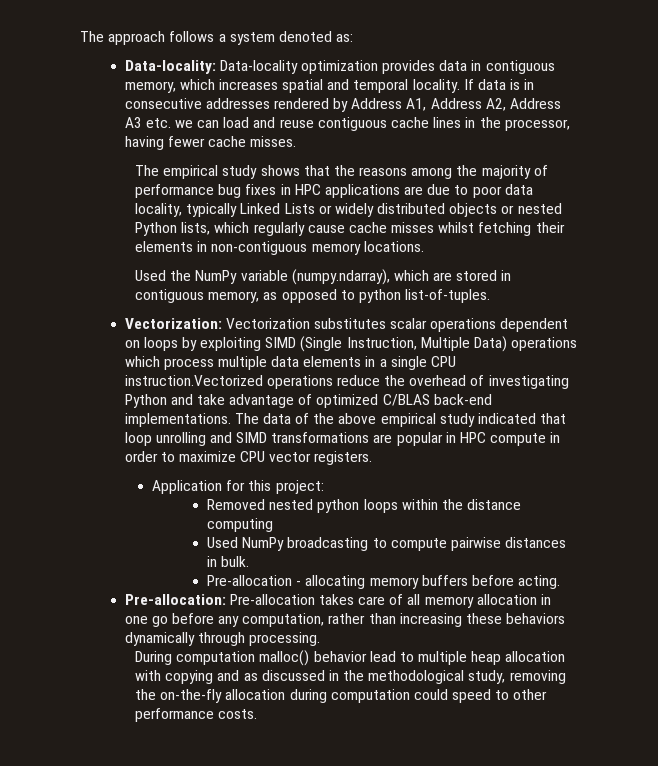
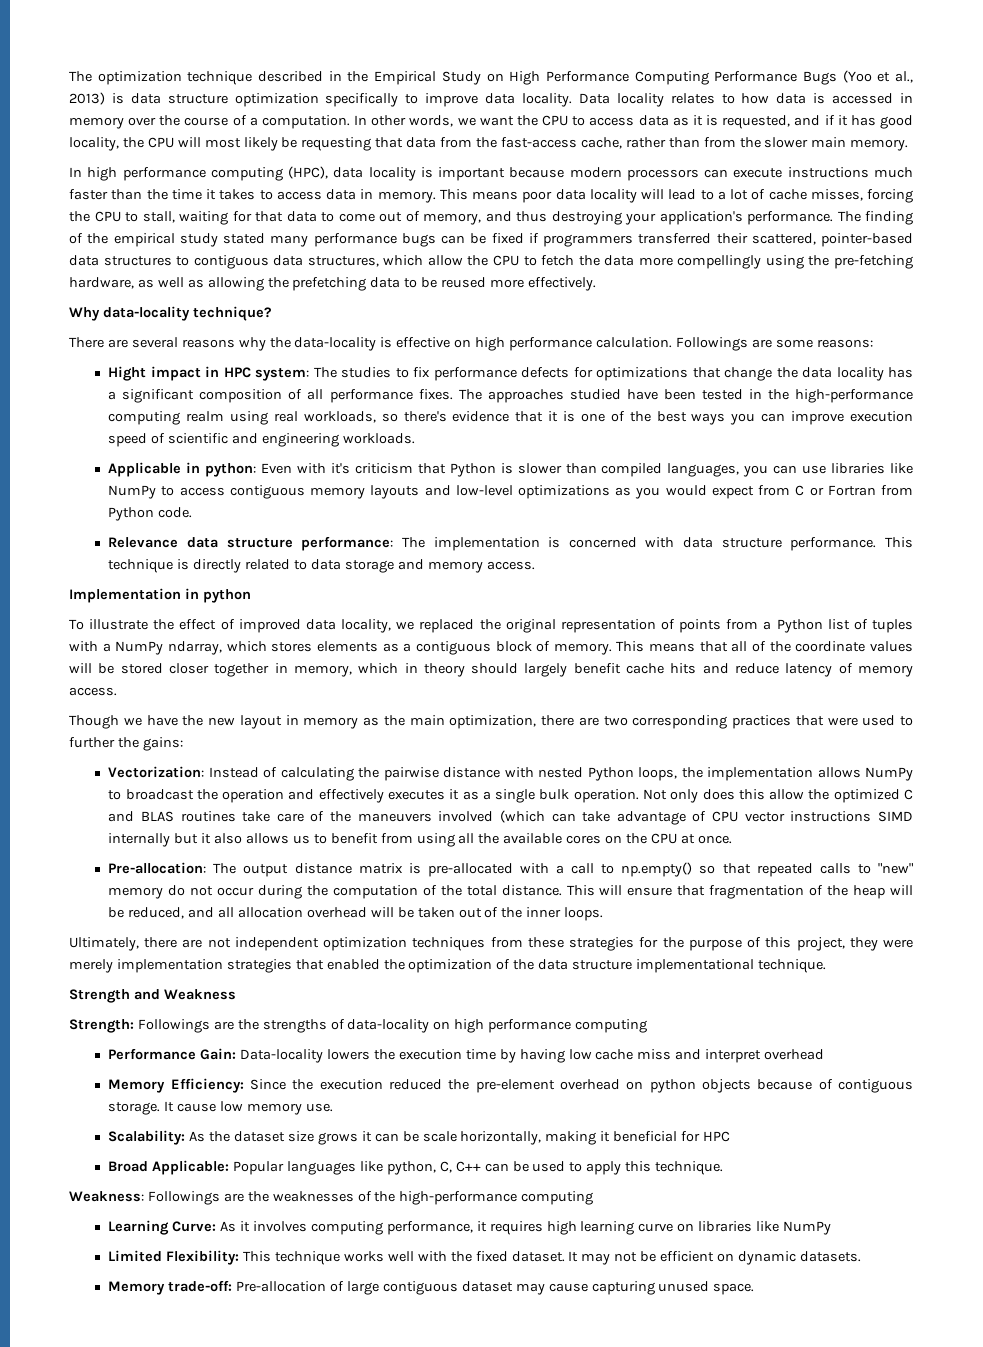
- The approach follows a system denoted as:
- Data-locality: Data-locality optimization provides data in contiguous memory, which increases spatial and temporal locality. If data is in consecutive addresses rendered by Address A1, Address A2, Address A3 etc. we can load and reuse contiguous cache lines in the processor, having fewer cache misses.
- The empirical study shows that the reasons among the majority of performance bug fixes in HPC applications are due to poor data locality, typically Linked Lists or widely distributed objects or nested Python lists, which regularly cause cache misses whilst fetching their elements in non-contiguous memory locations.
- Used the NumPy variable (numpy.ndarray), which are stored in contiguous memory, as opposed to python list-of-tuples.
- Vectorization: Vectorization substitutes scalar operations dependent on loops by exploiting SIMD (Single Instruction, Multiple Data) operations which process multiple data elements in a single CPU instruction.Vectorized operations reduce the overhead of investigating Python and take advantage of optimized C/BLAS back-end implementations. The data of the above empirical study indicated that loop unrolling and SIMD transformations are popular in HPC compute in order to maximize CPU vector registers.
- Application for this project:
- Removed nested python loops within the distance computing
- Used NumPy broadcasting to compute pairwise distances in bulk.
- Pre-allocation - allocating memory buffers before acting.
- Pre-allocation: Pre-allocation takes care of all memory allocation in one go before any computation, rather than increasing these behaviors dynamically through processing.
- During computation malloc() behavior lead to multiple heap allocation with copying and as discussed in the methodological study, removing the on-the-fly allocation during computation could speed to other performance costs.
+ The optimization technique described in the Empirical Study on High Performance Computing Performance Bugs (Yoo et al., 2013) is data structure optimization specifically to improve data locality. Data locality relates to how data is accessed in memory over the course of a computation. In other words, we want the CPU to access data as it is requested, and if it has good locality, the CPU will most likely be requesting that data from the fast-access cache, rather than from the slower main memory.
+ In high performance computing (HPC), data locality is important because modern processors can execute instructions much faster than the time it takes to access data in memory. This means poor data locality will lead to a lot of cache misses, forcing the CPU to stall, waiting for that data to come out of memory, and thus destroying your application's performance. The finding of the empirical study stated many performance bugs can be fixed if programmers transferred their scattered, pointer-based data structures to contiguous data structures, which allow the CPU to fetch the data more compellingly using the pre-fetching hardware, as well as allowing the prefetching data to be reused more effectively.
+ Why data-locality technique?
+ There are several reasons why the data-locality is effective on high performance calculation. Followings are some reasons:
+ Hight impact in HPC system: The studies to fix performance defects for optimizations that change the data locality has a significant composition of all performance fixes. The approaches studied have been tested in the high-performance computing realm using real workloads, so there's evidence that it is one of the best ways you can improve execution speed of scientific and engineering workloads.
+ Applicable in python: Even with it's criticism that Python is slower than compiled languages, you can use libraries like NumPy to access contiguous memory layouts and low-level optimizations as you would expect from C or Fortran from Python code.
+ Relevance data structure performance: The implementation is concerned with data structure performance. This technique is directly related to data storage and memory access.
+ Implementation in python
+ To illustrate the effect of improved data locality, we replaced the original representation of points from a Python list of tuples with a NumPy ndarray, which stores elements as a contiguous block of memory. This means that all of the coordinate values will be stored closer together in memory, which in theory should largely benefit cache hits and reduce latency of memory access.
+ Though we have the new layout in memory as the main optimization, there are two corresponding practices that were used to further the gains:
+ Vectorization: Instead of calculating the pairwise distance with nested Python loops, the implementation allows NumPy to broadcast the operation and effectively executes it as a single bulk operation. Not only does this allow the optimized C and BLAS routines take care of the maneuvers involved (which can take advantage of CPU vector instructions SIMD internally but it also allows us to benefit from using all the available cores on the CPU at once.
+ Pre-allocation: The output distance matrix is pre-allocated with a call to np.empty() so that repeated calls to "new" memory do not occur during the computation of the total distance. This will ensure that fragmentation of the heap will be reduced, and all allocation overhead will be taken out of the inner loops.
+ Ultimately, there are not independent optimization techniques from these strategies for the purpose of this project, they were merely implementation strategies that enabled the optimization of the data structure implementational technique.
+ Strength and Weakness
+ Strength: Followings are the strengths of data-locality on high performance computing
+ Performance Gain: Data-locality lowers the execution time by having low cache miss and interpret overhead
+ Memory Efficiency: Since the execution reduced the pre-element overhead on python objects because of contiguous storage. It cause low memory use.
+ Scalability: As the dataset size grows it can be scale horizontally, making it beneficial for HPC
+ Broad Applicable: Popular languages like python, C, C++ can be used to apply this technique.
+ Weakness: Followings are the weaknesses of the high-performance computing
+ Learning Curve: As it involves computing performance, it requires high learning curve on libraries like NumPy
+ Limited Flexibility: This technique works well with the fixed dataset. It may not be efficient on dynamic datasets.
+ Memory trade-off: Pre-allocation of large contiguous dataset may cause capturing unused space.

